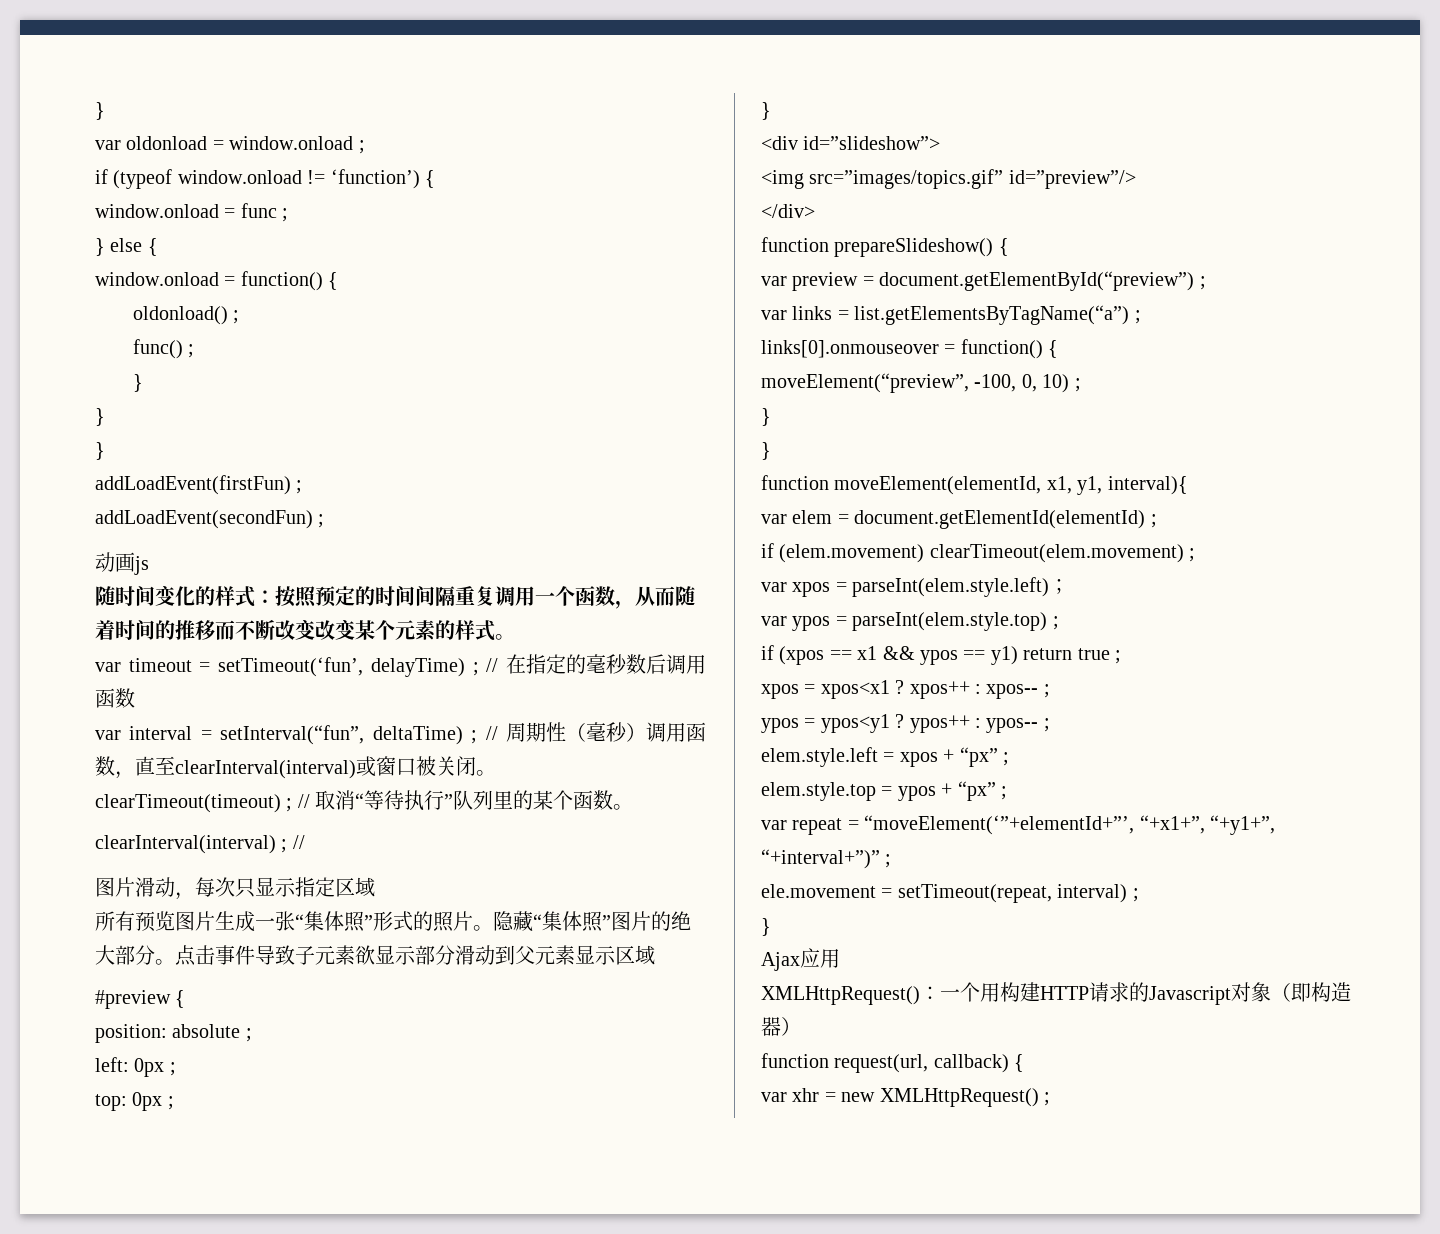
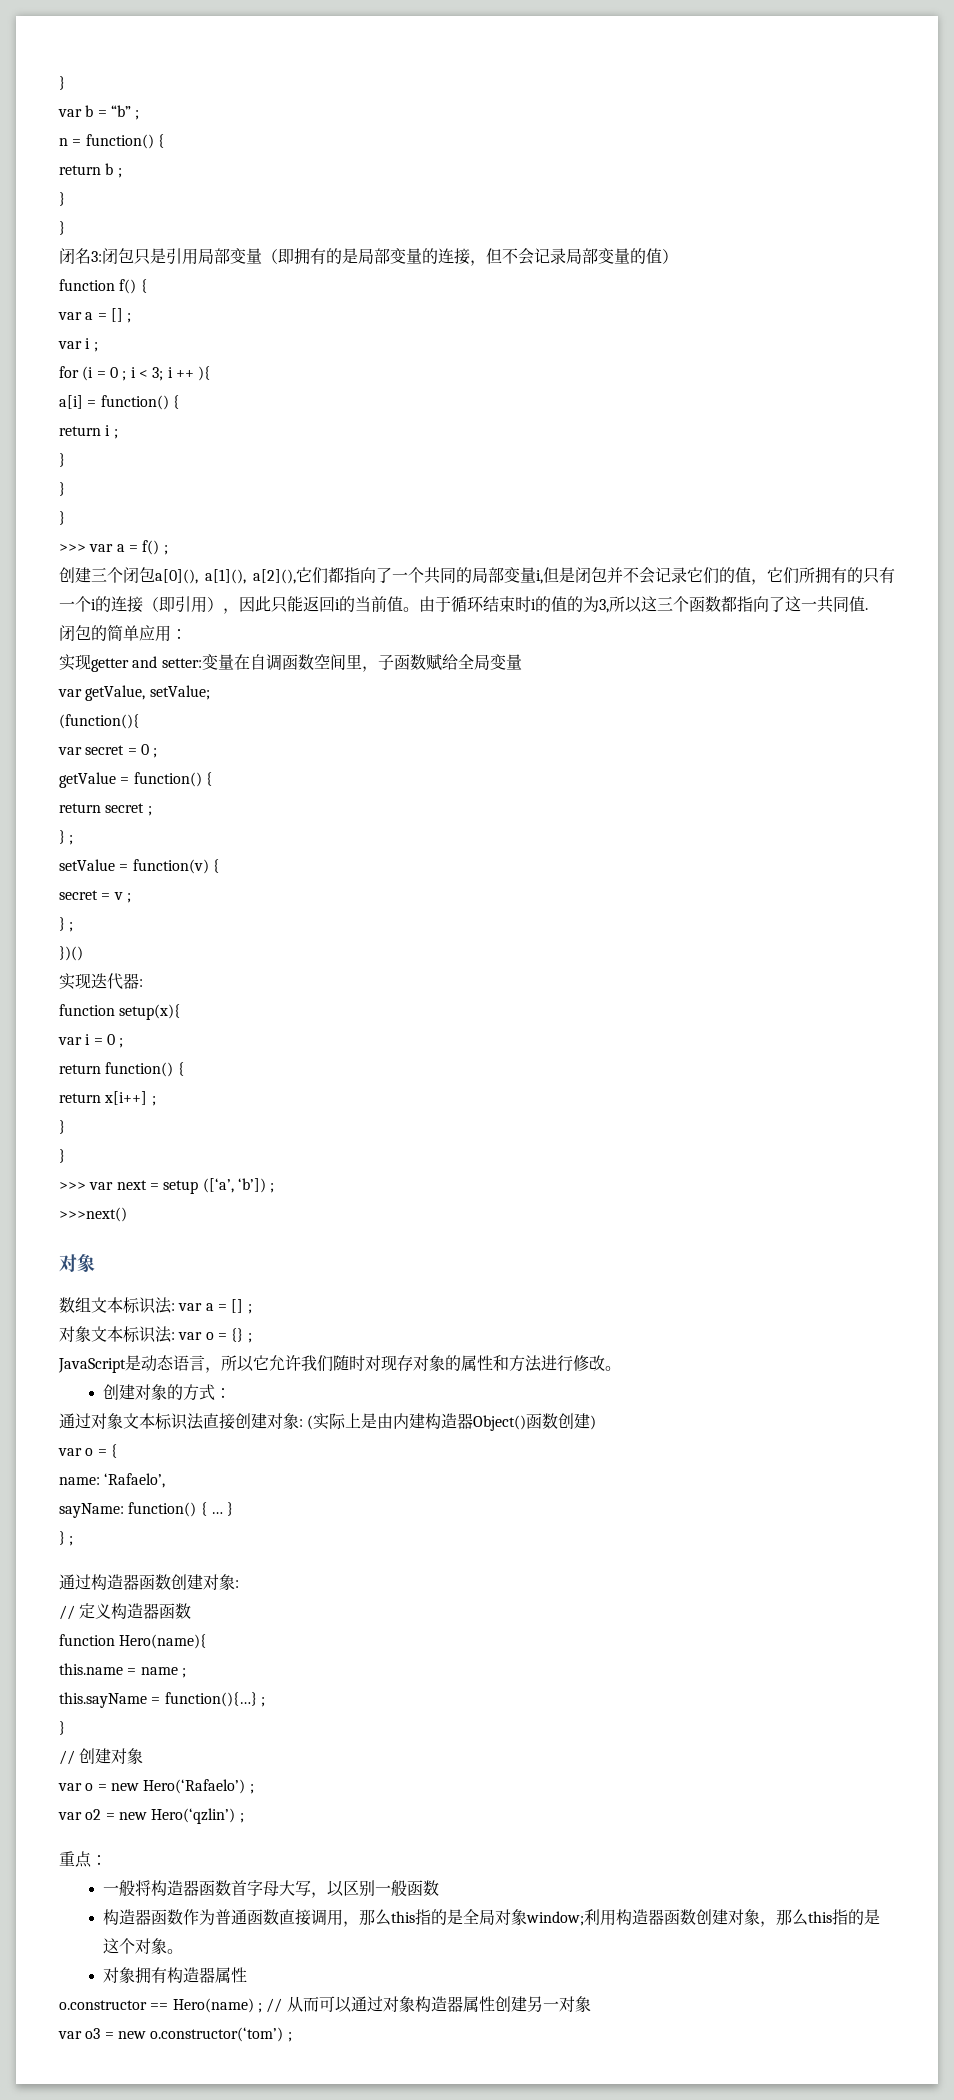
- var oldonload = window.onload ;
- if (typeof window.onload != ‘function’) {
- window.onload = func ;
- } else {
- window.onload = function() {
- oldonload() ;
- func() ;
+ var b = “b” ;
+ n = function() {
+ return b ;
+ }
+ }
+ 闭名3:闭包只是引用局部变量（即拥有的是局部变量的连接，但不会记录局部变量的值）
+ function f() {
+ var a = [] ;
+ var i ;
+ for (i = 0 ; i < 3; i ++ ){
+ a[i] = function() {
+ return i ;
  }
  }
  }
- addLoadEvent(firstFun) ;
- addLoadEvent(secondFun) ;
- 动画js
- 随时间变化的样式：按照预定的时间间隔重复调用一个函数，从而随着时间的推移而不断改变改变某个元素的样式。
- var timeout = setTimeout(‘fun’, delayTime) ; // 在指定的毫秒数后调用函数
- var interval = setInterval(“fun”, deltaTime) ; // 周期性（毫秒）调用函数，直至clearInterval(interval)或窗口被关闭。
- clearTimeout(timeout) ; // 取消“等待执行”队列里的某个函数。
- clearInterval(interval) ; //
- 图片滑动，每次只显示指定区域
- 所有预览图片生成一张“集体照”形式的照片。隐藏“集体照”图片的绝大部分。点击事件导致子元素欲显示部分滑动到父元素显示区域
- #preview {
- position: absolute ;
- left: 0px ;
- top: 0px ;
- }
- <div id=”slideshow”>
- <img src=”images/topics.gif” id=”preview”/>
- </div>
- function prepareSlideshow() {
- var preview = document.getElementById(“preview”) ;
- var links = list.getElementsByTagName(“a”) ;
- links[0].onmouseover = function() {
- moveElement(“preview”, -100, 0, 10) ;
+ >>> var a = f() ;
+ 创建三个闭包a[0](), a[1](), a[2](),它们都指向了一个共同的局部变量i,但是闭包并不会记录它们的值，它们所拥有的只有一个i的连接（即引用），因此只能返回i的当前值。由于循环结束时i的值的为3,所以这三个函数都指向了这一共同值.
+ 闭包的简单应用：
+ 实现getter and setter:变量在自调函数空间里，子函数赋给全局变量
+ var getValue, setValue;
+ (function(){
+ var secret = 0 ;
+ getValue = function() {
+ return secret ;
+ } ;
+ setValue = function(v) {
+ secret = v ;
+ } ;
+ })()
+ 实现迭代器:
+ function setup(x){
+ var i = 0 ;
+ return function() {
+ return x[i++] ;
  }
  }
- function moveElement(elementId, x1, y1, interval){
- var elem = document.getElementId(elementId) ;
- if (elem.movement) clearTimeout(elem.movement) ;
- var xpos = parseInt(elem.style.left)；
- var ypos = parseInt(elem.style.top) ;
- if (xpos == x1 && ypos == y1) return true ;
- xpos = xpos<x1 ? xpos++ : xpos-- ;
- ypos = ypos<y1 ? ypos++ : ypos-- ;
- elem.style.left = xpos + “px” ;
- elem.style.top = ypos + “px” ;
- var repeat = “moveElement(‘”+elementId+”’, “+x1+”, “+y1+”, “+interval+”)” ;
- ele.movement = setTimeout(repeat, interval) ;
+ >>> var next = setup ([‘a’, ‘b’]) ;
+ >>>next()
+ 对象
+ 数组文本标识法: var a = [] ;
+ 对象文本标识法: var o = {} ;
+ JavaScript是动态语言，所以它允许我们随时对现存对象的属性和方法进行修改。
+ 创建对象的方式：
+ 通过对象文本标识法直接创建对象: (实际上是由内建构造器Object()函数创建)
+ var o = {
+ name: ‘Rafaelo’,
+ sayName: function() { … }
+ } ;
+ 通过构造器函数创建对象:
+ // 定义构造器函数
+ function Hero(name){
+ this.name = name ;
+ this.sayName = function(){…} ;
  }
- Ajax应用
- XMLHttpRequest()：一个用构建HTTP请求的Javascript对象（即构造器）
- function request(url, callback) {
- var xhr = new XMLHttpRequest() ;
+ // 创建对象
+ var o = new Hero(‘Rafaelo’) ;
+ var o2 = new Hero(‘qzlin’) ;
+ 重点：
+ 一般将构造器函数首字母大写，以区别一般函数
+ 构造器函数作为普通函数直接调用，那么this指的是全局对象window;利用构造器函数创建对象，那么this指的是这个对象。
+ 对象拥有构造器属性
+ o.constructor == Hero(name) ; // 从而可以通过对象构造器属性创建另一对象
+ var o3 = new o.constructor(‘tom’) ;

